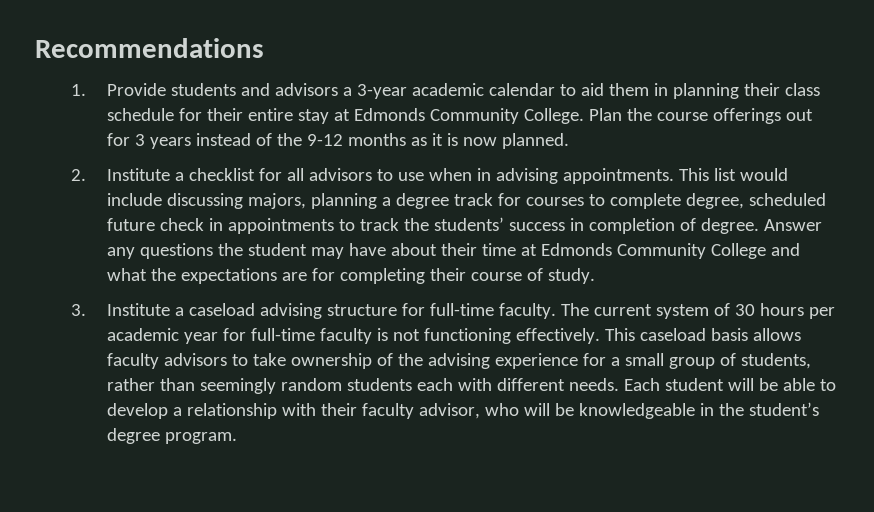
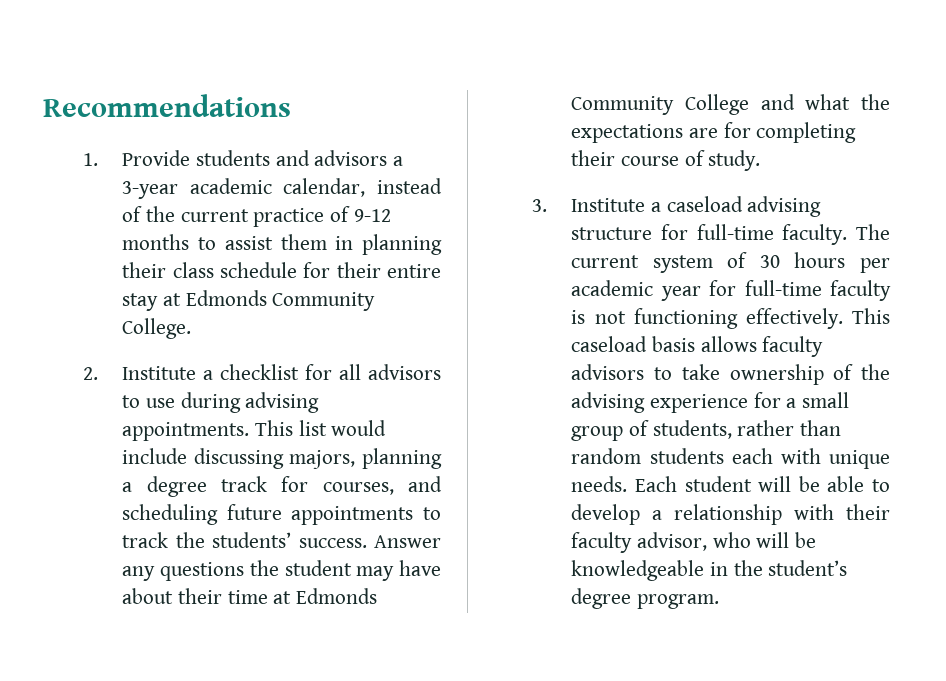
- 1. Provide students and advisors a 3-year academic calendar to aid them in planning their class schedule for their entire stay at Edmonds Community College. Plan the course offerings out for 3 years instead of the 9-12 months as it is now planned.
+ 1. Provide students and advisors a 3-year academic calendar, instead of the current practice of 9-12 months to assist them in planning their class schedule for their entire stay at Edmonds Community College.
- 2. Institute a checklist for all advisors to use when in advising appointments.
+ 2. Institute a checklist for all advisors to use during advising appointments.
- This list would include discussing majors, planning a degree track for courses to complete degree, scheduled future check in appointments to track the students’ success in completion of degree.
+ This list would include discussing majors, planning a degree track for courses, and scheduling future appointments to track the students’ success.
- This caseload basis allows faculty advisors to take ownership of the advising experience for a small group of students, rather than seemingly random students each with different needs.
+ This caseload basis allows faculty advisors to take ownership of the advising experience for a small group of students, rather than random students each with unique needs.

